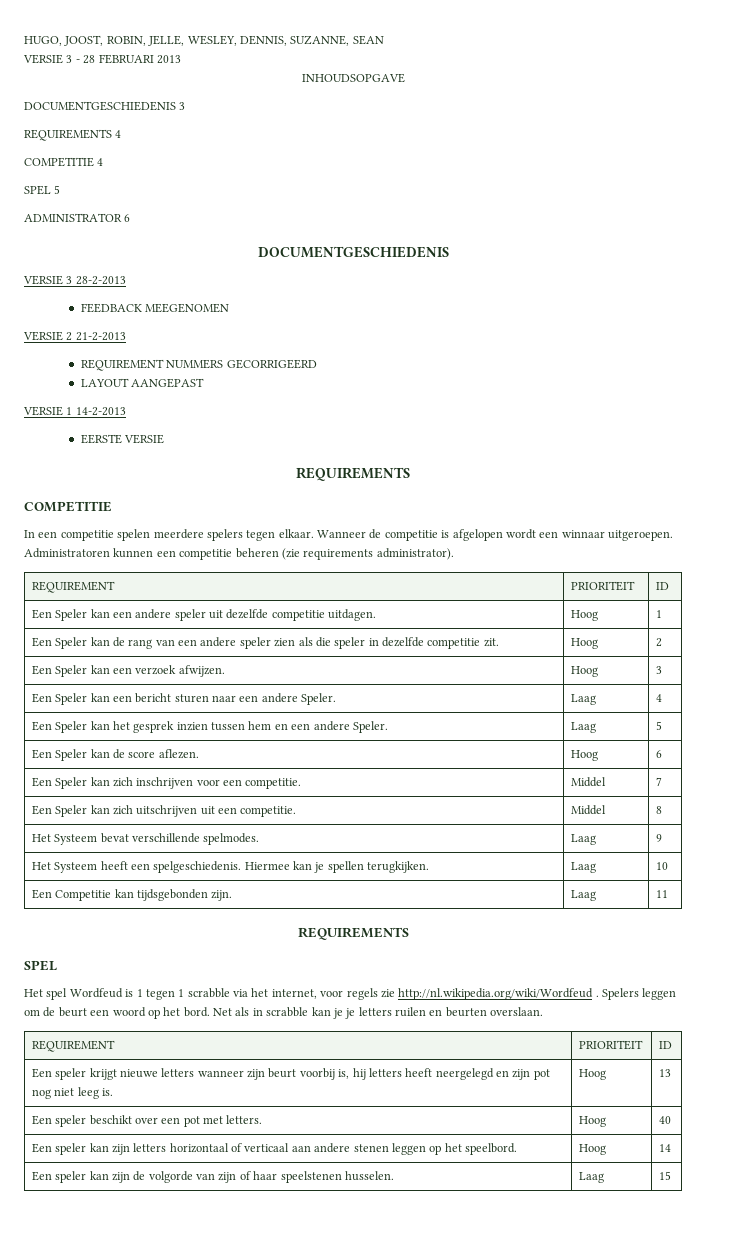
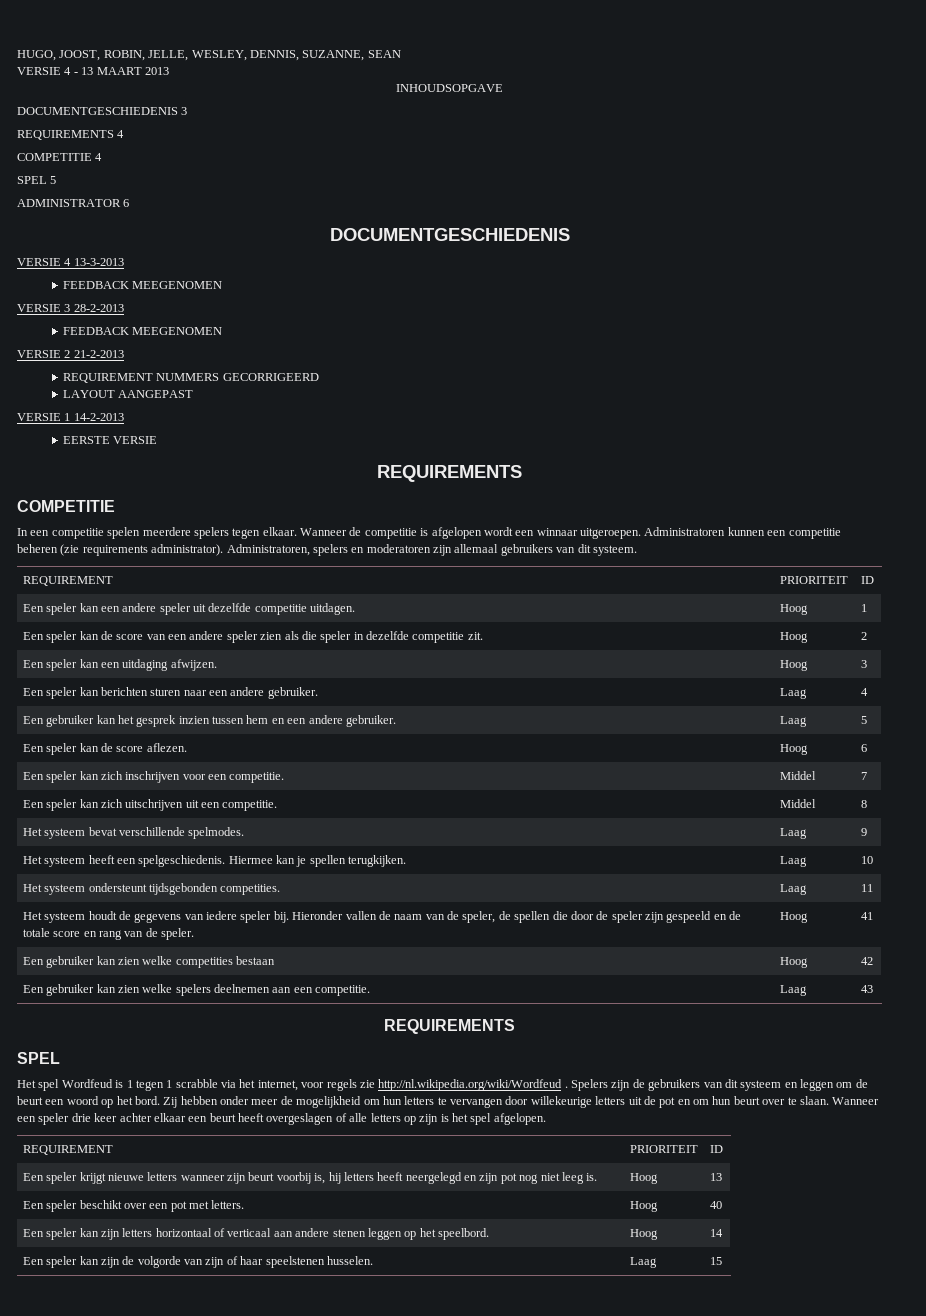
- VERSIE 3 - 28 FEBRUARI 2013
+ VERSIE 4 - 13 MAART 2013
+ VERSIE 4 13-3-2013
+ FEEDBACK MEEGENOMEN
- Administratoren kunnen een competitie beheren (zie requirements administrator).
+ Administratoren kunnen een competitie beheren (zie requirements administrator). Administratoren, spelers en moderatoren zijn allemaal gebruikers van dit systeem.
  REQUIREMENT | PRIORITEIT | ID
- Een Speler kan een andere speler uit dezelfde competitie uitdagen. | Hoog | 1
+ Een speler kan een andere speler uit dezelfde competitie uitdagen. | Hoog | 1
- Een Speler kan de rang van een andere speler zien als die speler in dezelfde competitie zit. | Hoog | 2
+ Een speler kan de score van een andere speler zien als die speler in dezelfde competitie zit. | Hoog | 2
- Een Speler kan een verzoek afwijzen. | Hoog | 3
+ Een speler kan een uitdaging afwijzen. | Hoog | 3
- Een Speler kan een bericht sturen naar een andere Speler. | Laag | 4
+ Een speler kan berichten sturen naar een andere gebruiker. | Laag | 4
- Een Speler kan het gesprek inzien tussen hem en een andere Speler. | Laag | 5
+ Een gebruiker kan het gesprek inzien tussen hem en een andere gebruiker. | Laag | 5
- Een Speler kan de score aflezen. | Hoog | 6
+ Een speler kan de score aflezen. | Hoog | 6
- Een Speler kan zich inschrijven voor een competitie. | Middel | 7
+ Een speler kan zich inschrijven voor een competitie. | Middel | 7
- Een Speler kan zich uitschrijven uit een competitie. | Middel | 8
+ Een speler kan zich uitschrijven uit een competitie. | Middel | 8
- Het Systeem bevat verschillende spelmodes. | Laag | 9
+ Het systeem bevat verschillende spelmodes. | Laag | 9
- Het Systeem heeft een spelgeschiedenis. Hiermee kan je spellen terugkijken. | Laag | 10
+ Het systeem heeft een spelgeschiedenis. Hiermee kan je spellen terugkijken. | Laag | 10
- Een Competitie kan tijdsgebonden zijn. | Laag | 11
+ Het systeem ondersteunt tijdsgebonden competities. | Laag | 11
+ Het systeem houdt de gegevens van iedere speler bij. Hieronder vallen de naam van de speler, de spellen die door de speler zijn gespeeld en de totale score en rang van de speler. | Hoog | 41
+ Een gebruiker kan zien welke competities bestaan | Hoog | 42
+ Een gebruiker kan zien welke spelers deelnemen aan een competitie. | Laag | 43
- Spelers leggen om de beurt een woord op het bord.
+ Spelers zijn de gebruikers van dit systeem en leggen om de beurt een woord op het bord.
- Net als in scrabble kan je je letters ruilen en beurten overslaan.
+ Zij hebben onder meer de mogelijkheid om hun letters te vervangen door willekeurige letters uit de pot en om hun beurt over te slaan. Wanneer een speler drie keer achter elkaar een beurt heeft overgeslagen of alle letters op zijn is het spel afgelopen.

